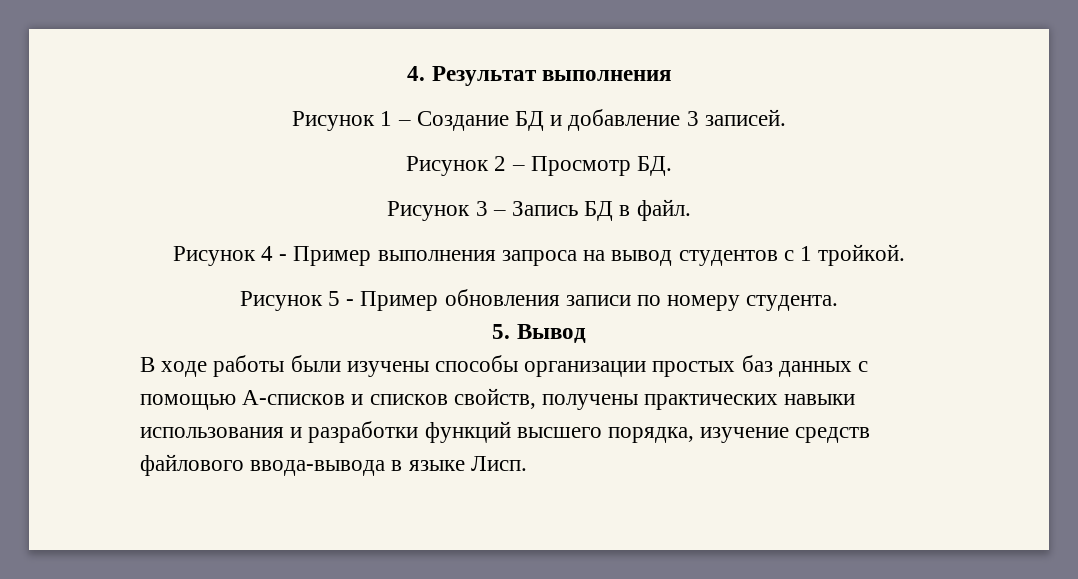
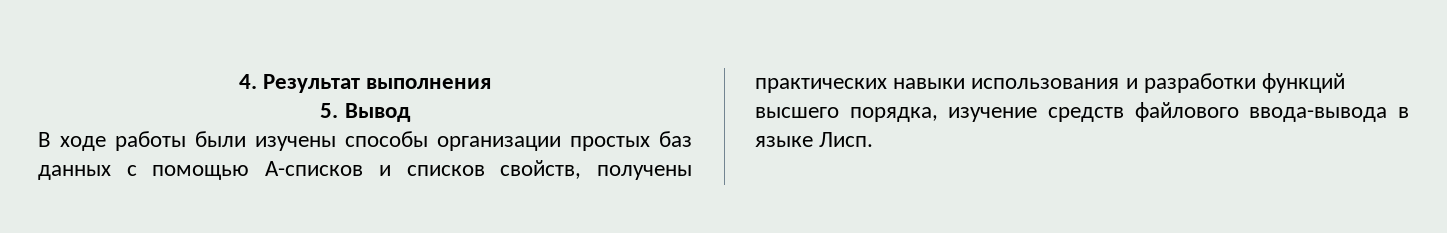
- Рисунок 1 – Создание БД и добавление 3 записей.
- Рисунок 2 – Просмотр БД.
- Рисунок 3 – Запись БД в файл.
- Рисунок 4 - Пример выполнения запроса на вывод студентов с 1 тройкой.
- Рисунок 5 - Пример обновления записи по номеру студента.

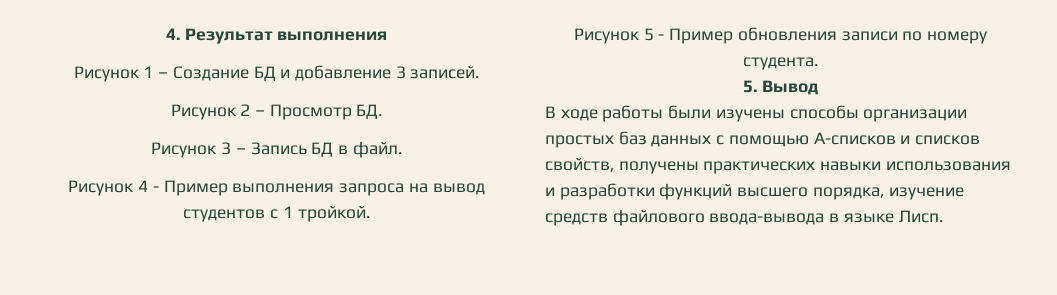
+ Рисунок 1 – Создание БД и добавление 3 записей.
+ Рисунок 2 – Просмотр БД.
+ Рисунок 3 – Запись БД в файл.
+ Рисунок 4 - Пример выполнения запроса на вывод студентов с 1 тройкой.
+ Рисунок 5 - Пример обновления записи по номеру студента.

